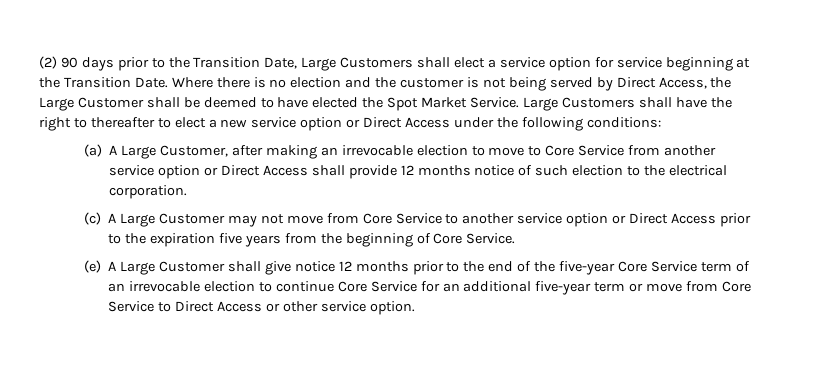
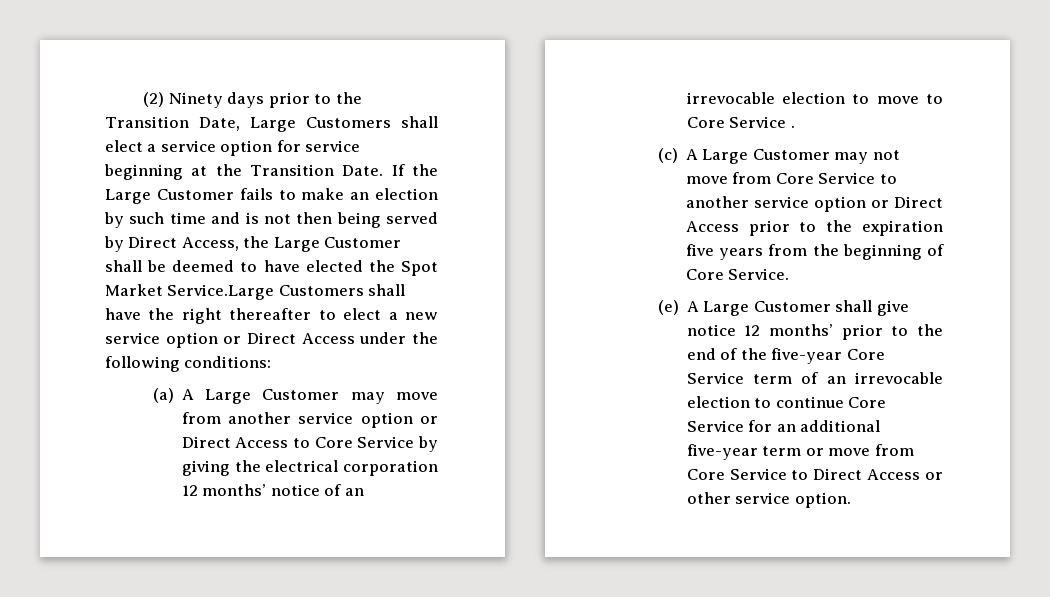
- (2) 90 days prior to the Transition Date, Large Customers shall elect a service option for service beginning at the Transition Date.
+ (2) Ninety days prior to the Transition Date, Large Customers shall elect a service option for service beginning at the Transition Date.
- Where there is no election and the customer is not being served by Direct Access, the Large Customer shall be deemed to have elected the Spot Market Service. Large Customers shall have the right to thereafter to elect a new service option or Direct Access under the following conditions:
+ If the Large Customer fails to make an election by such time and is not then being served by Direct Access, the Large Customer shall be deemed to have elected the Spot Market Service.Large Customers shall have the right thereafter to elect a new service option or Direct Access under the following conditions:
- (a) A Large Customer, after making an irrevocable election to move to Core Service from another service option or Direct Access shall provide 12 months notice of such election to the electrical corporation.
+ (a) A Large Customer may move from another service option or Direct Access to Core Service by giving the electrical corporation 12 months’ notice of an irrevocable election to move to Core Service .
- (e) A Large Customer shall give notice 12 months prior to the end of the five-year Core Service term of an irrevocable election to continue Core Service for an additional five-year term or move from Core Service to Direct Access or other service option.
+ (e) A Large Customer shall give notice 12 months’ prior to the end of the five-year Core Service term of an irrevocable election to continue Core Service for an additional five-year term or move from Core Service to Direct Access or other service option.

